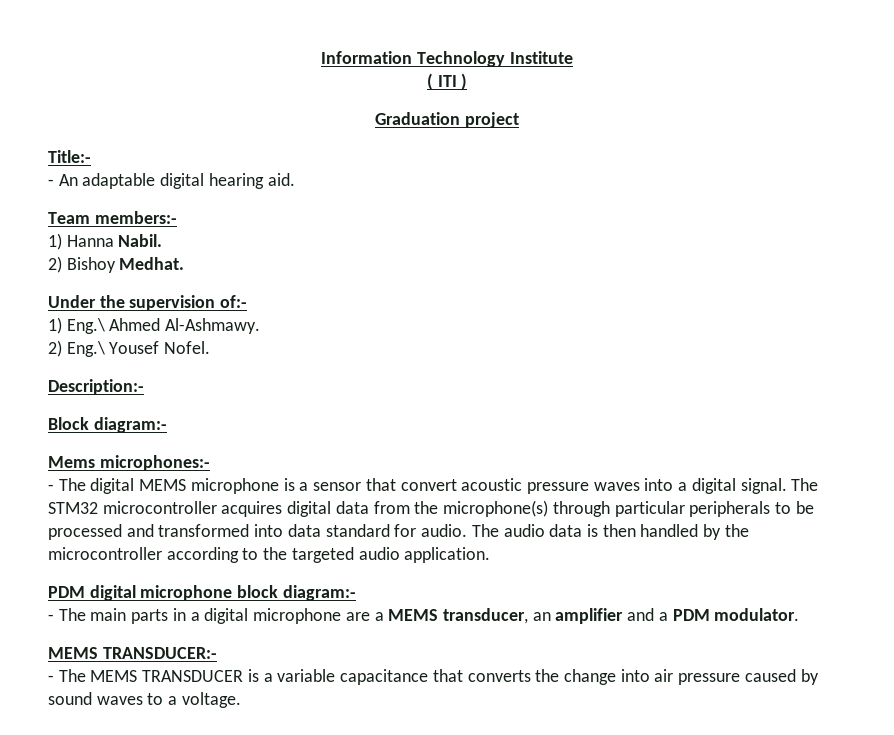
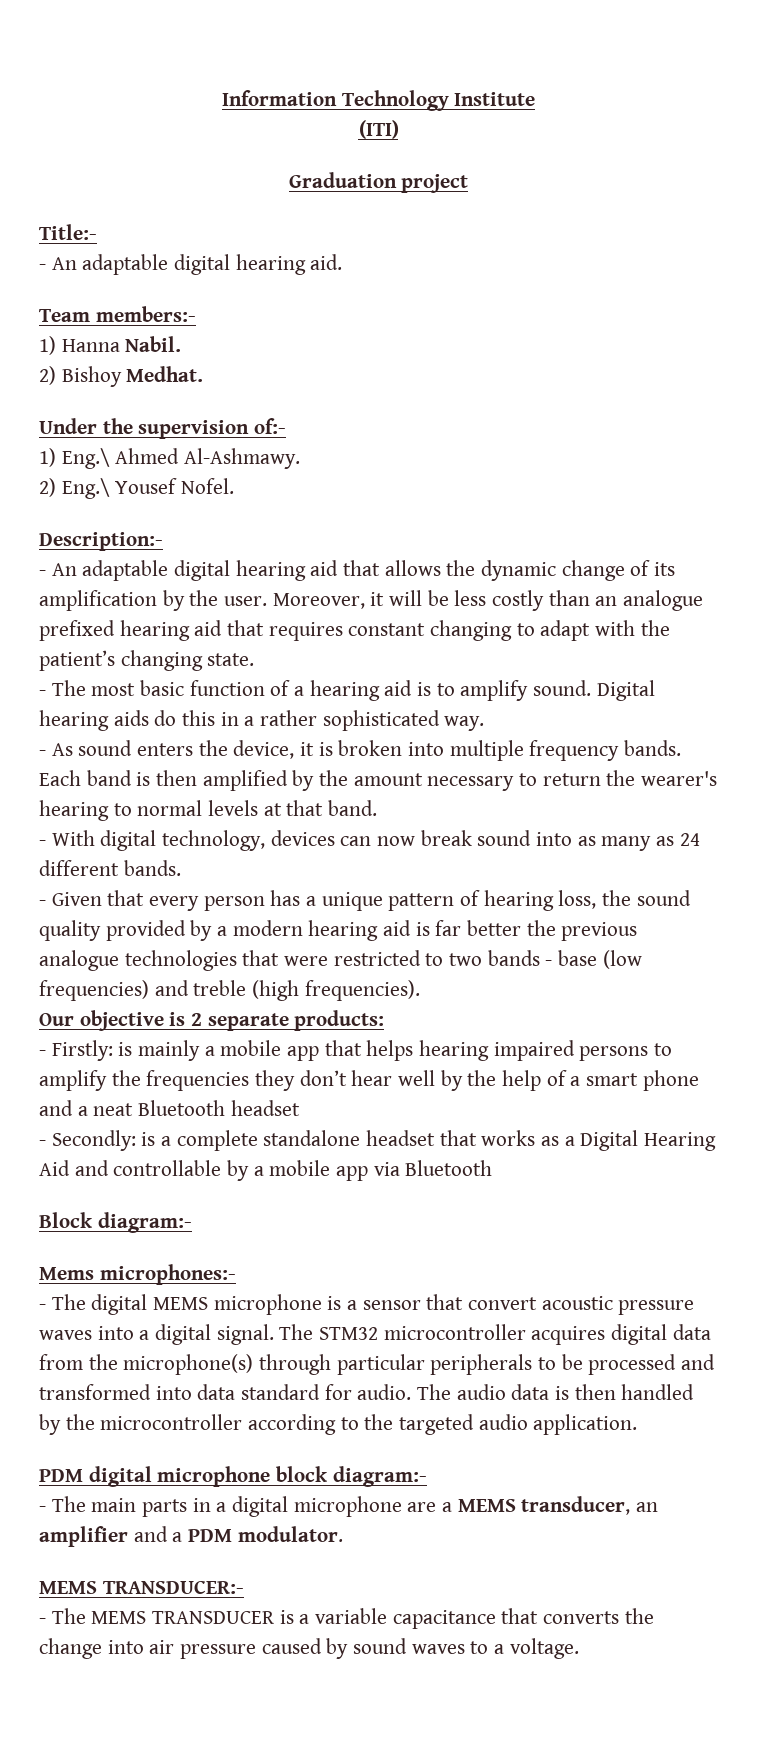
- ( ITI )
+ (ITI)
+ - An adaptable digital hearing aid that allows the dynamic change of its amplification by the user. Moreover, it will be less costly than an analogue prefixed hearing aid that requires constant changing to adapt with the patient’s changing state.
+ - The most basic function of a hearing aid is to amplify sound. Digital hearing aids do this in a rather sophisticated way.
+ - As sound enters the device, it is broken into multiple frequency bands. Each band is then amplified by the amount necessary to return the wearer's hearing to normal levels at that band.
+ - With digital technology, devices can now break sound into as many as 24 different bands.
+ - Given that every person has a unique pattern of hearing loss, the sound quality provided by a modern hearing aid is far better the previous analogue technologies that were restricted to two bands - base (low frequencies) and treble (high frequencies).
+ Our objective is 2 separate products:
+ - Firstly: is mainly a mobile app that helps hearing impaired persons to amplify the frequencies they don’t hear well by the help of a smart phone and a neat Bluetooth headset
+ - Secondly: is a complete standalone headset that works as a Digital Hearing Aid and controllable by a mobile app via Bluetooth

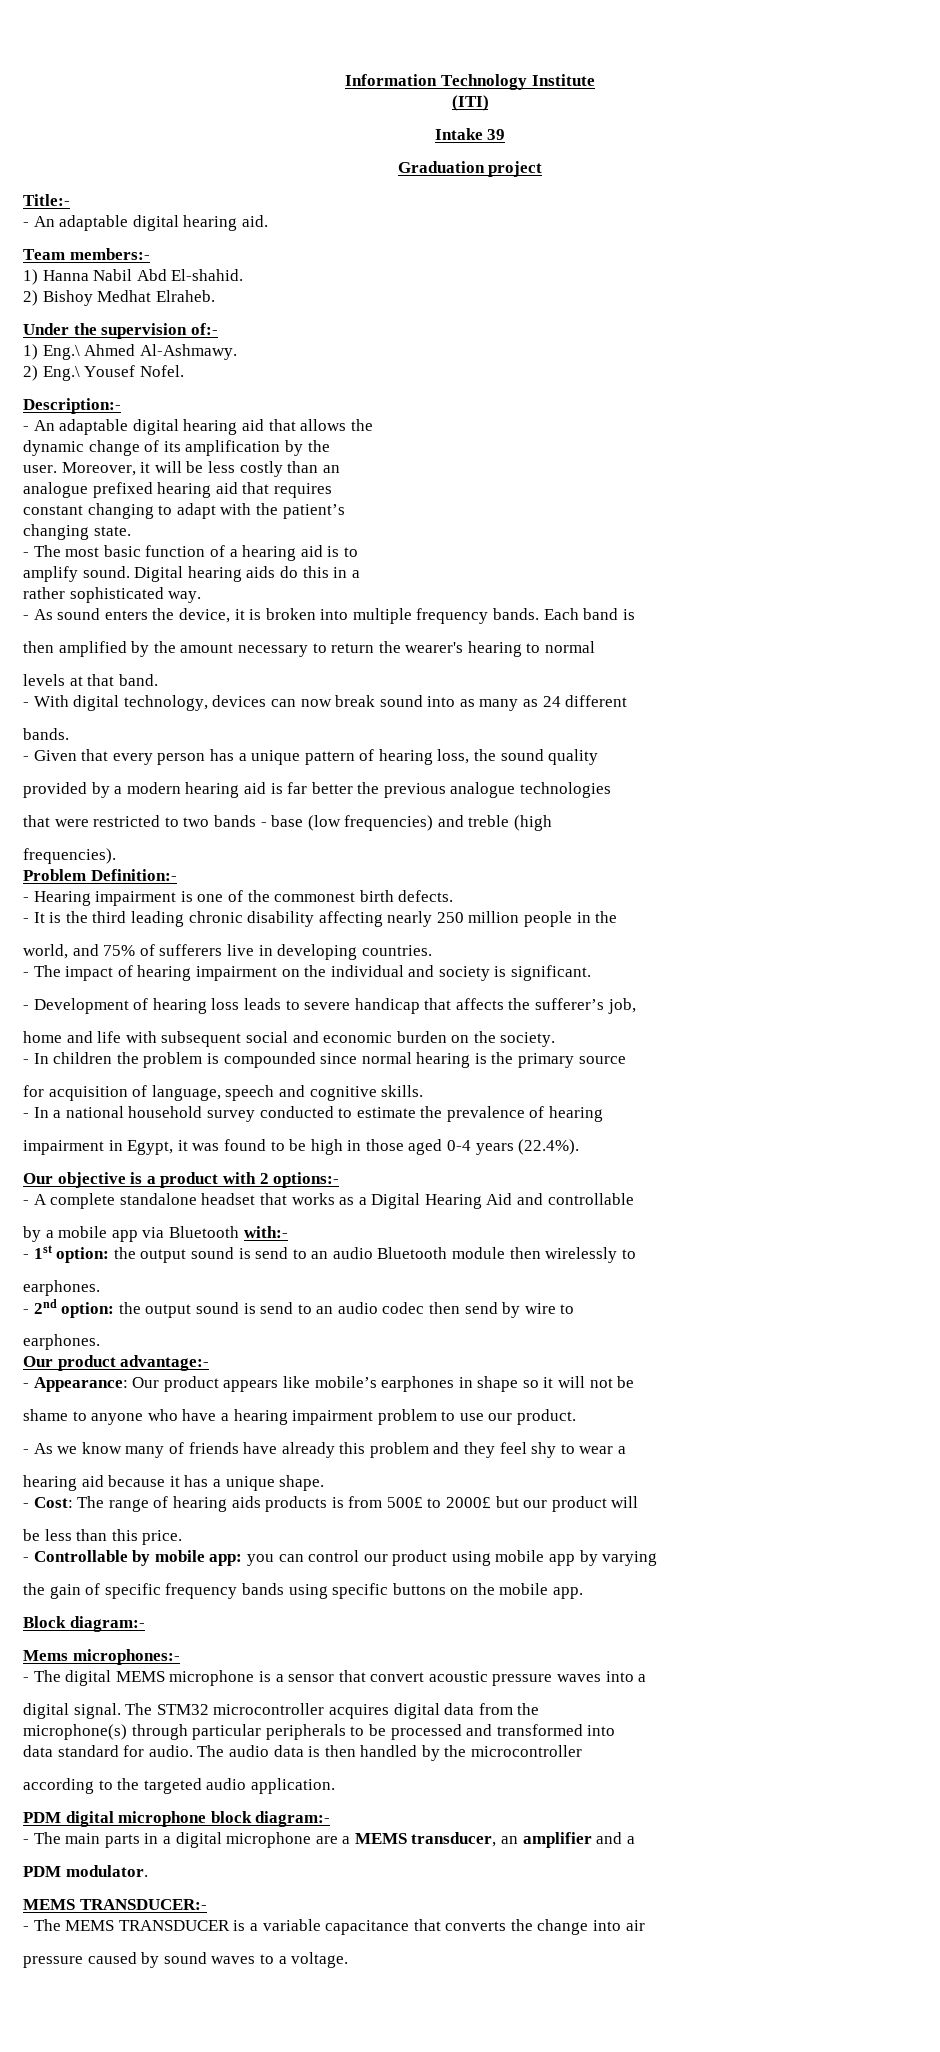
+ Intake 39
- 1) Hanna Nabil.
+ 1) Hanna Nabil Abd El-shahid.
- 2) Bishoy Medhat.
+ 2) Bishoy Medhat Elraheb.
- - An adaptable digital hearing aid that allows the dynamic change of its amplification by the user.
+ - An adaptable digital hearing aid that allows the
+ dynamic change of its amplification by the
+ user.
- Moreover, it will be less costly than an analogue prefixed hearing aid that requires constant changing to adapt with the patient’s changing state.
+ Moreover, it will be less costly than an
+ analogue prefixed hearing aid that requires
+ constant changing to adapt with the patient’s
+ changing state.
- - The most basic function of a hearing aid is to amplify sound.
+ - The most basic function of a hearing aid is to
+ amplify sound.
- Digital hearing aids do this in a rather sophisticated way.
+ Digital hearing aids do this in a
+ rather sophisticated way.
- Each band is then amplified by the amount necessary to return the wearer's hearing to normal levels at that band.
+ Each band is
+ then amplified by the amount necessary to return the wearer's hearing to normal
+ levels at that band.
- - With digital technology, devices can now break sound into as many as 24 different bands.
+ - With digital technology, devices can now break sound into as many as 24 different
+ bands.
- - Given that every person has a unique pattern of hearing loss, the sound quality provided by a modern hearing aid is far better the previous analogue technologies that were restricted to two bands - base (low frequencies) and treble (high frequencies).
+ - Given that every person has a unique pattern of hearing loss, the sound quality
+ provided by a modern hearing aid is far better the previous analogue technologies
+ that were restricted to two bands - base (low frequencies) and treble (high
+ frequencies).
- Our objective is 2 separate products:
- - Firstly: is mainly a mobile app that helps hearing impaired persons to amplify the frequencies they don’t hear well by the help of a smart phone and a neat Bluetooth headset
- - Secondly: is a complete standalone headset that works as a Digital Hearing Aid and controllable by a mobile app via Bluetooth
+ Problem Definition:-
+ - Hearing impairment is one of the commonest birth defects.
+ - It is the third leading chronic disability affecting nearly 250 million people in the
+ world, and 75% of sufferers live in developing countries.
+ - The impact of hearing impairment on the individual and society is significant.
+ - Development of hearing loss leads to severe handicap that affects the sufferer’s job,
+ home and life with subsequent social and economic burden on the society.
+ - In children the problem is compounded since normal hearing is the primary source
+ for acquisition of language, speech and cognitive skills.
+ - In a national household survey conducted to estimate the prevalence of hearing
+ impairment in Egypt, it was found to be high in those aged 0-4 years (22.4%).
+ Our objective is a product with 2 options:-
+ - A complete standalone headset that works as a Digital Hearing Aid and controllable
+ by a mobile app via Bluetooth with:-
+ - 1st option: the output sound is send to an audio Bluetooth module then wirelessly to
+ earphones.
+ - 2nd option: the output sound is send to an audio codec then send by wire to
+ earphones.
+ Our product advantage:-
+ - Appearance: Our product appears like mobile’s earphones in shape so it will not be
+ shame to anyone who have a hearing impairment problem to use our product.
+ - As we know many of friends have already this problem and they feel shy to wear a
+ hearing aid because it has a unique shape.
+ - Cost: The range of hearing aids products is from 500£ to 2000£ but our product will
+ be less than this price.
+ - Controllable by mobile app: you can control our product using mobile app by varying
+ the gain of specific frequency bands using specific buttons on the mobile app.
- - The digital MEMS microphone is a sensor that convert acoustic pressure waves into a digital signal.
+ - The digital MEMS microphone is a sensor that convert acoustic pressure waves into a
+ digital signal.
- The STM32 microcontroller acquires digital data from the microphone(s) through particular peripherals to be processed and transformed into data standard for audio.
+ The STM32 microcontroller acquires digital data from the
+ microphone(s) through particular peripherals to be processed and transformed into
+ data standard for audio.
- The audio data is then handled by the microcontroller according to the targeted audio application.
+ The audio data is then handled by the microcontroller
+ according to the targeted audio application.
- - The main parts in a digital microphone are a MEMS transducer, an amplifier and a PDM modulator.
+ - The main parts in a digital microphone are a MEMS transducer, an amplifier and a
+ PDM modulator.
- - The MEMS TRANSDUCER is a variable capacitance that converts the change into air pressure caused by sound waves to a voltage.
+ - The MEMS TRANSDUCER is a variable capacitance that converts the change into air
+ pressure caused by sound waves to a voltage.

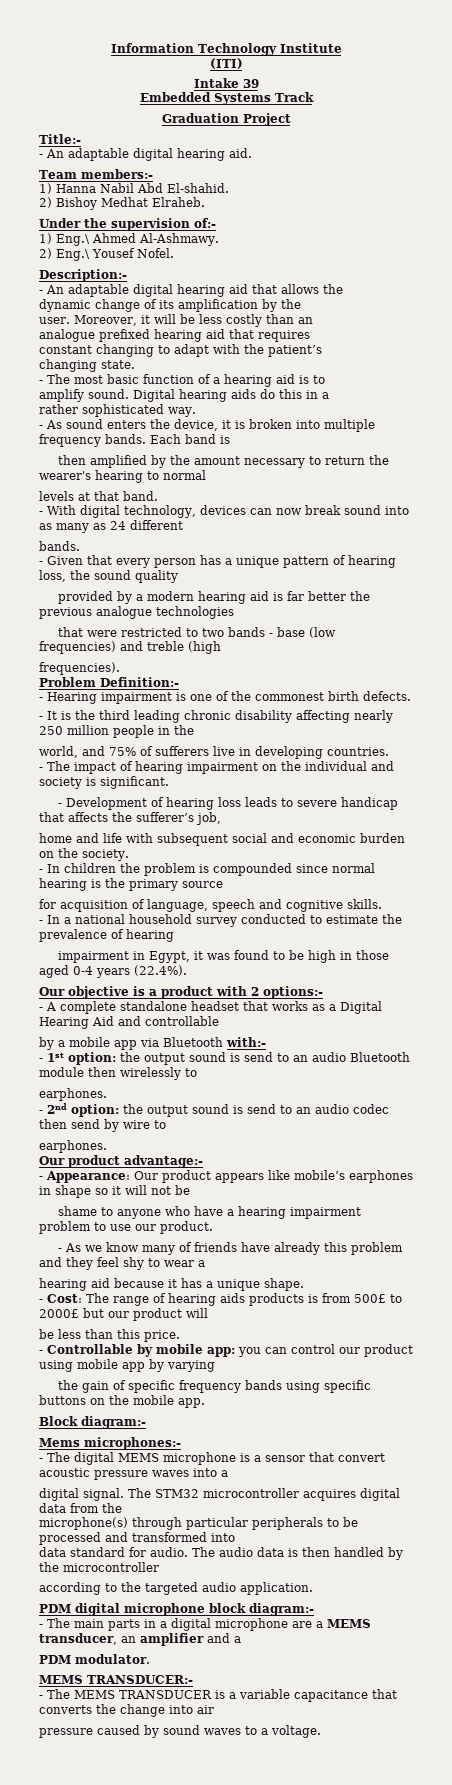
+ Embedded Systems Track
- Graduation project
+ Graduation Project

